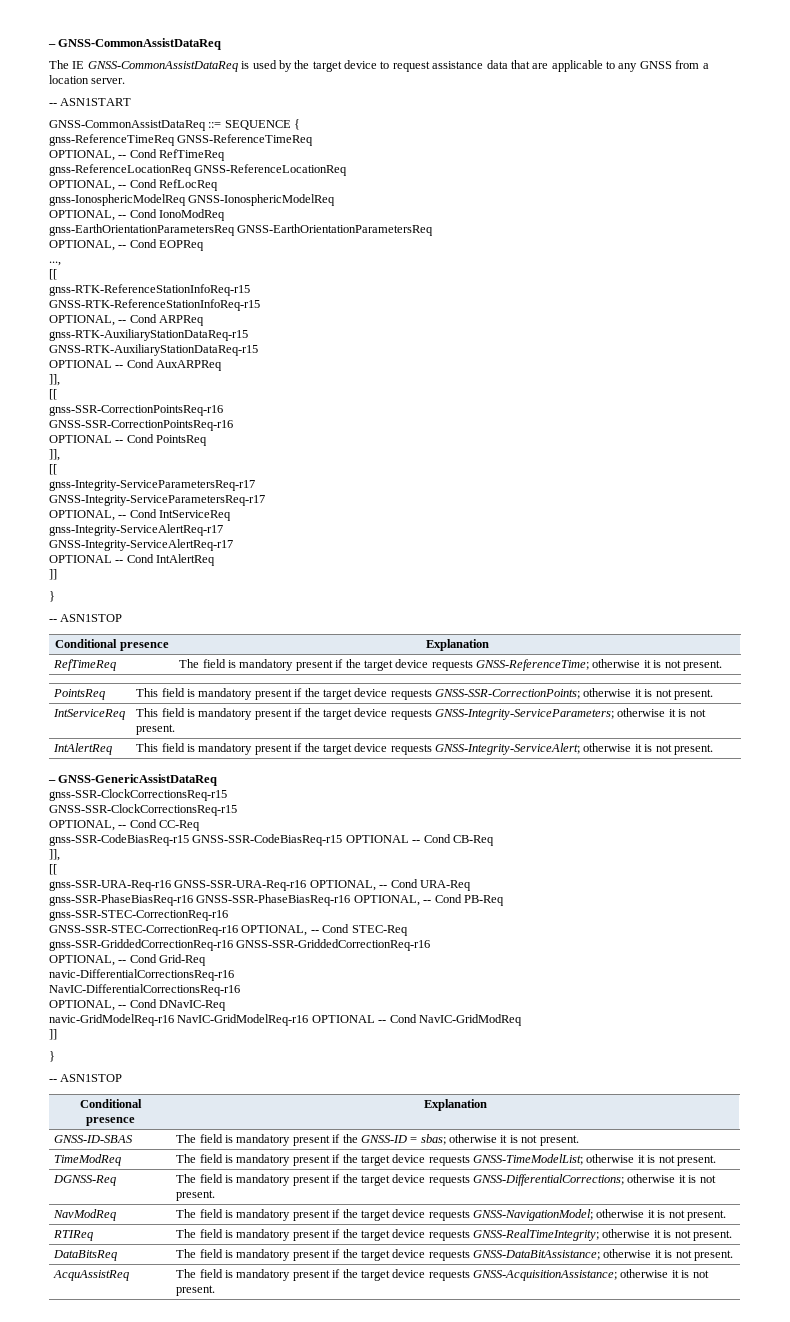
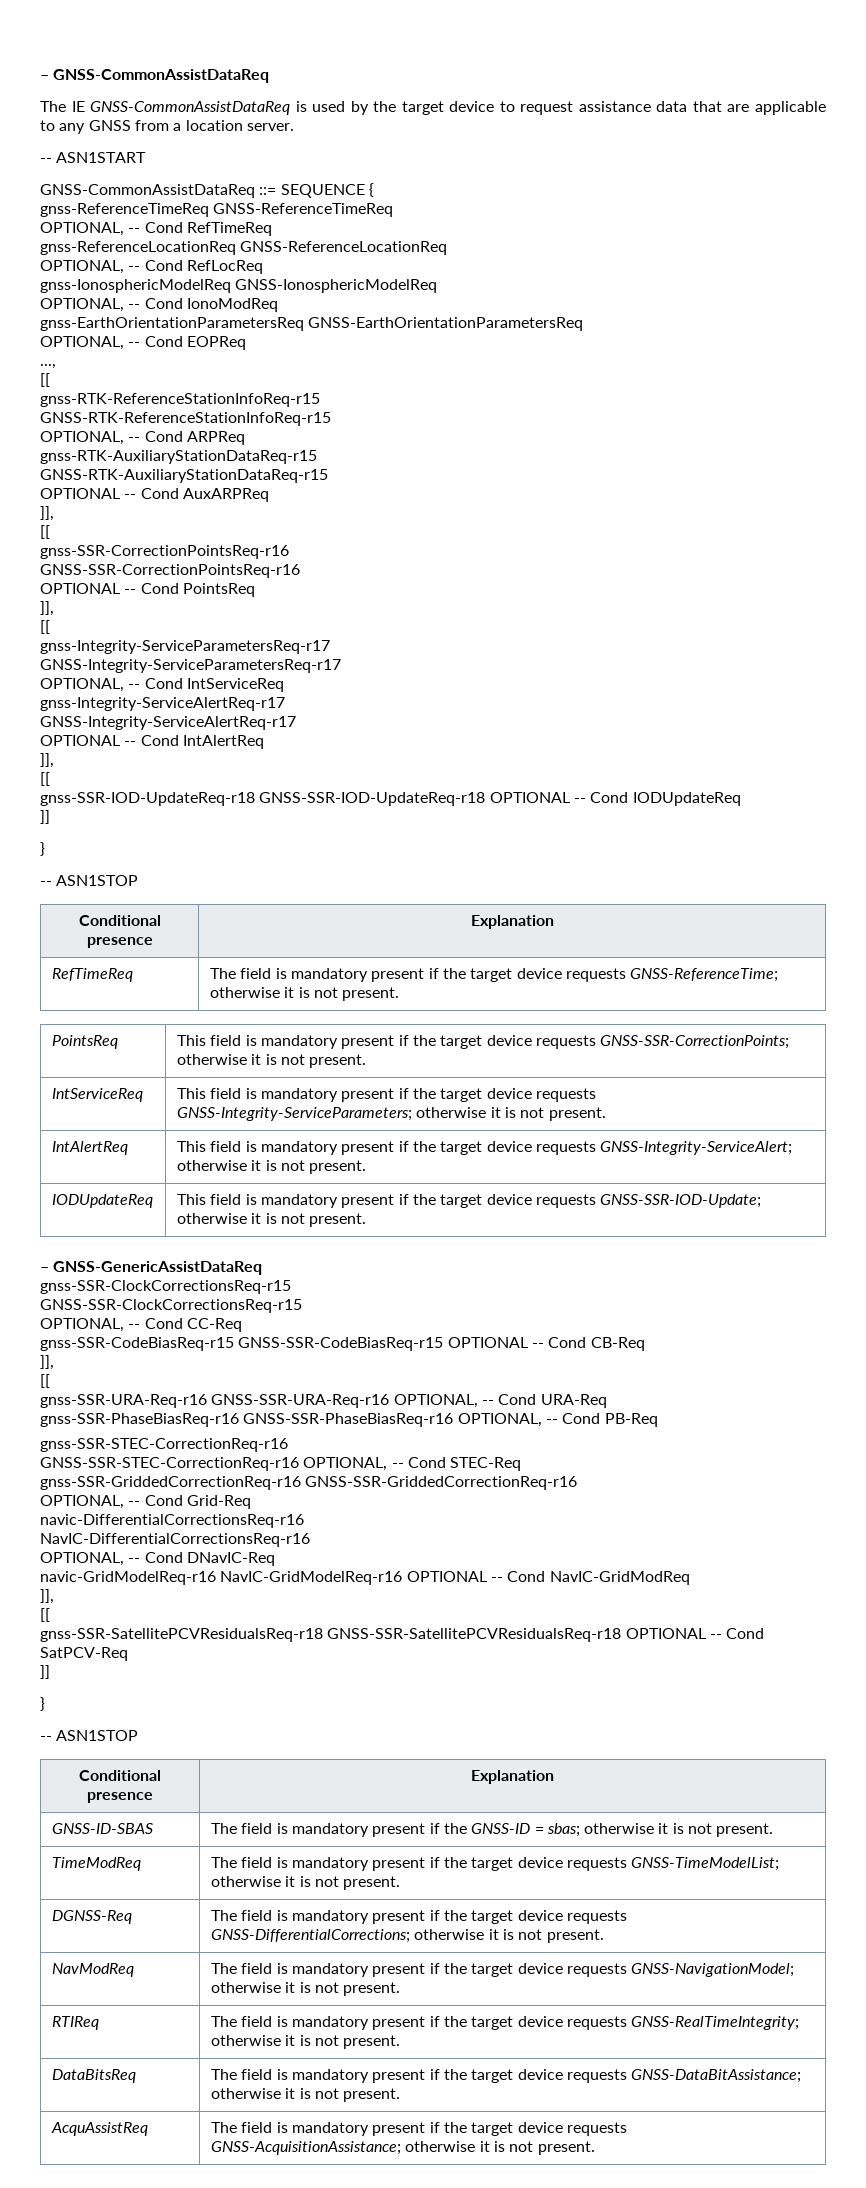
  OPTIONAL -- Cond IntAlertReq
+ ]],
+ [[
+ gnss-SSR-IOD-UpdateReq-r18 GNSS-SSR-IOD-UpdateReq-r18 OPTIONAL -- Cond IODUpdateReq
+ IODUpdateReq | This field is mandatory present if the target device requests GNSS-SSR-IOD-Update; otherwise it is not present.
  navic-GridModelReq-r16 NavIC-GridModelReq-r16 OPTIONAL -- Cond NavIC-GridModReq
+ ]],
+ [[
+ gnss-SSR-SatellitePCVResidualsReq-r18 GNSS-SSR-SatellitePCVResidualsReq-r18 OPTIONAL -- Cond SatPCV-Req

